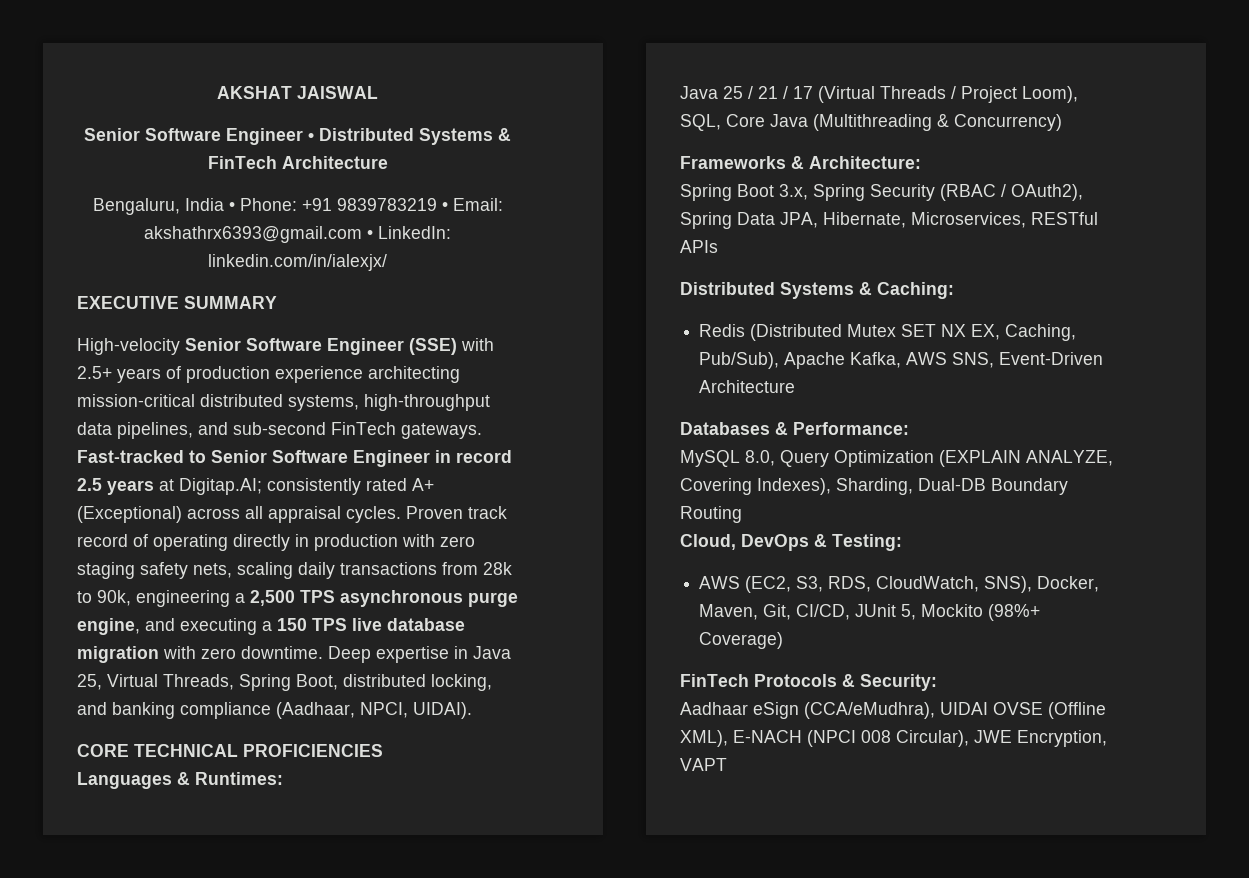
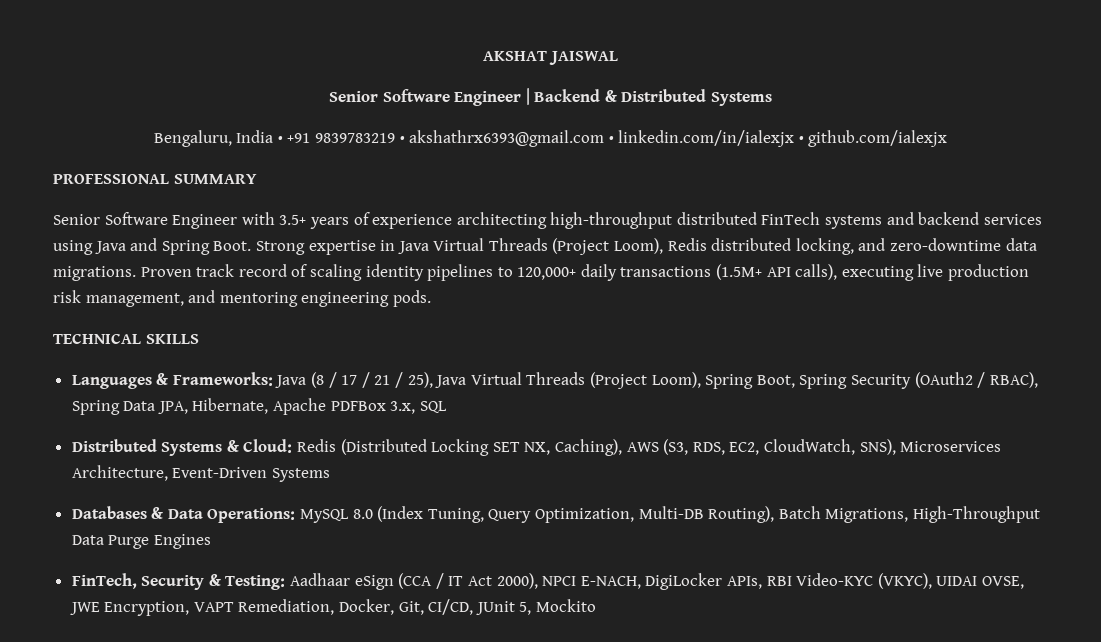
- Senior Software Engineer • Distributed Systems & FinTech Architecture
+ Senior Software Engineer | Backend & Distributed Systems
- Bengaluru, India • Phone: +91 9839783219 • Email: akshathrx6393@gmail.com • LinkedIn: linkedin.com/in/ialexjx/
- EXECUTIVE SUMMARY
+ Bengaluru, India • +91 9839783219 • akshathrx6393@gmail.com • linkedin.com/in/ialexjx • github.com/ialexjx
+ PROFESSIONAL SUMMARY
- High-velocity Senior Software Engineer (SSE) with 2.5+ years of production experience architecting mission-critical distributed systems, high-throughput data pipelines, and sub-second FinTech gateways. Fast-tracked to Senior Software Engineer in record 2.5 years at Digitap.AI; consistently rated A+ (Exceptional) across all appraisal cycles. Proven track record of operating directly in production with zero staging safety nets, scaling daily transactions from 28k to 90k, engineering a 2,500 TPS asynchronous purge engine, and executing a 150 TPS live database migration with zero downtime. Deep expertise in Java 25, Virtual Threads, Spring Boot, distributed locking, and banking compliance (Aadhaar, NPCI, UIDAI).
- CORE TECHNICAL PROFICIENCIES
- Languages & Runtimes:
- Java 25 / 21 / 17 (Virtual Threads / Project Loom), SQL, Core Java (Multithreading & Concurrency)
- Frameworks & Architecture:
- Spring Boot 3.x, Spring Security (RBAC / OAuth2), Spring Data JPA, Hibernate, Microservices, RESTful APIs
- Distributed Systems & Caching:
- Redis (Distributed Mutex SET NX EX, Caching, Pub/Sub), Apache Kafka, AWS SNS, Event-Driven Architecture
- Databases & Performance:
- MySQL 8.0, Query Optimization (EXPLAIN ANALYZE, Covering Indexes), Sharding, Dual-DB Boundary Routing
- Cloud, DevOps & Testing:
- AWS (EC2, S3, RDS, CloudWatch, SNS), Docker, Maven, Git, CI/CD, JUnit 5, Mockito (98%+ Coverage)
- FinTech Protocols & Security:
- Aadhaar eSign (CCA/eMudhra), UIDAI OVSE (Offline XML), E-NACH (NPCI 008 Circular), JWE Encryption, VAPT
+ Senior Software Engineer with 3.5+ years of experience architecting high-throughput distributed FinTech systems and backend services using Java and Spring Boot. Strong expertise in Java Virtual Threads (Project Loom), Redis distributed locking, and zero-downtime data migrations. Proven track record of scaling identity pipelines to 120,000+ daily transactions (1.5M+ API calls), executing live production risk management, and mentoring engineering pods.
+ TECHNICAL SKILLS
+ Languages & Frameworks: Java (8 / 17 / 21 / 25), Java Virtual Threads (Project Loom), Spring Boot, Spring Security (OAuth2 / RBAC), Spring Data JPA, Hibernate, Apache PDFBox 3.x, SQL
+ Distributed Systems & Cloud: Redis (Distributed Locking SET NX, Caching), AWS (S3, RDS, EC2, CloudWatch, SNS), Microservices Architecture, Event-Driven Systems
+ Databases & Data Operations: MySQL 8.0 (Index Tuning, Query Optimization, Multi-DB Routing), Batch Migrations, High-Throughput Data Purge Engines
+ FinTech, Security & Testing: Aadhaar eSign (CCA / IT Act 2000), NPCI E-NACH, DigiLocker APIs, RBI Video-KYC (VKYC), UIDAI OVSE, JWE Encryption, VAPT Remediation, Docker, Git, CI/CD, JUnit 5, Mockito

